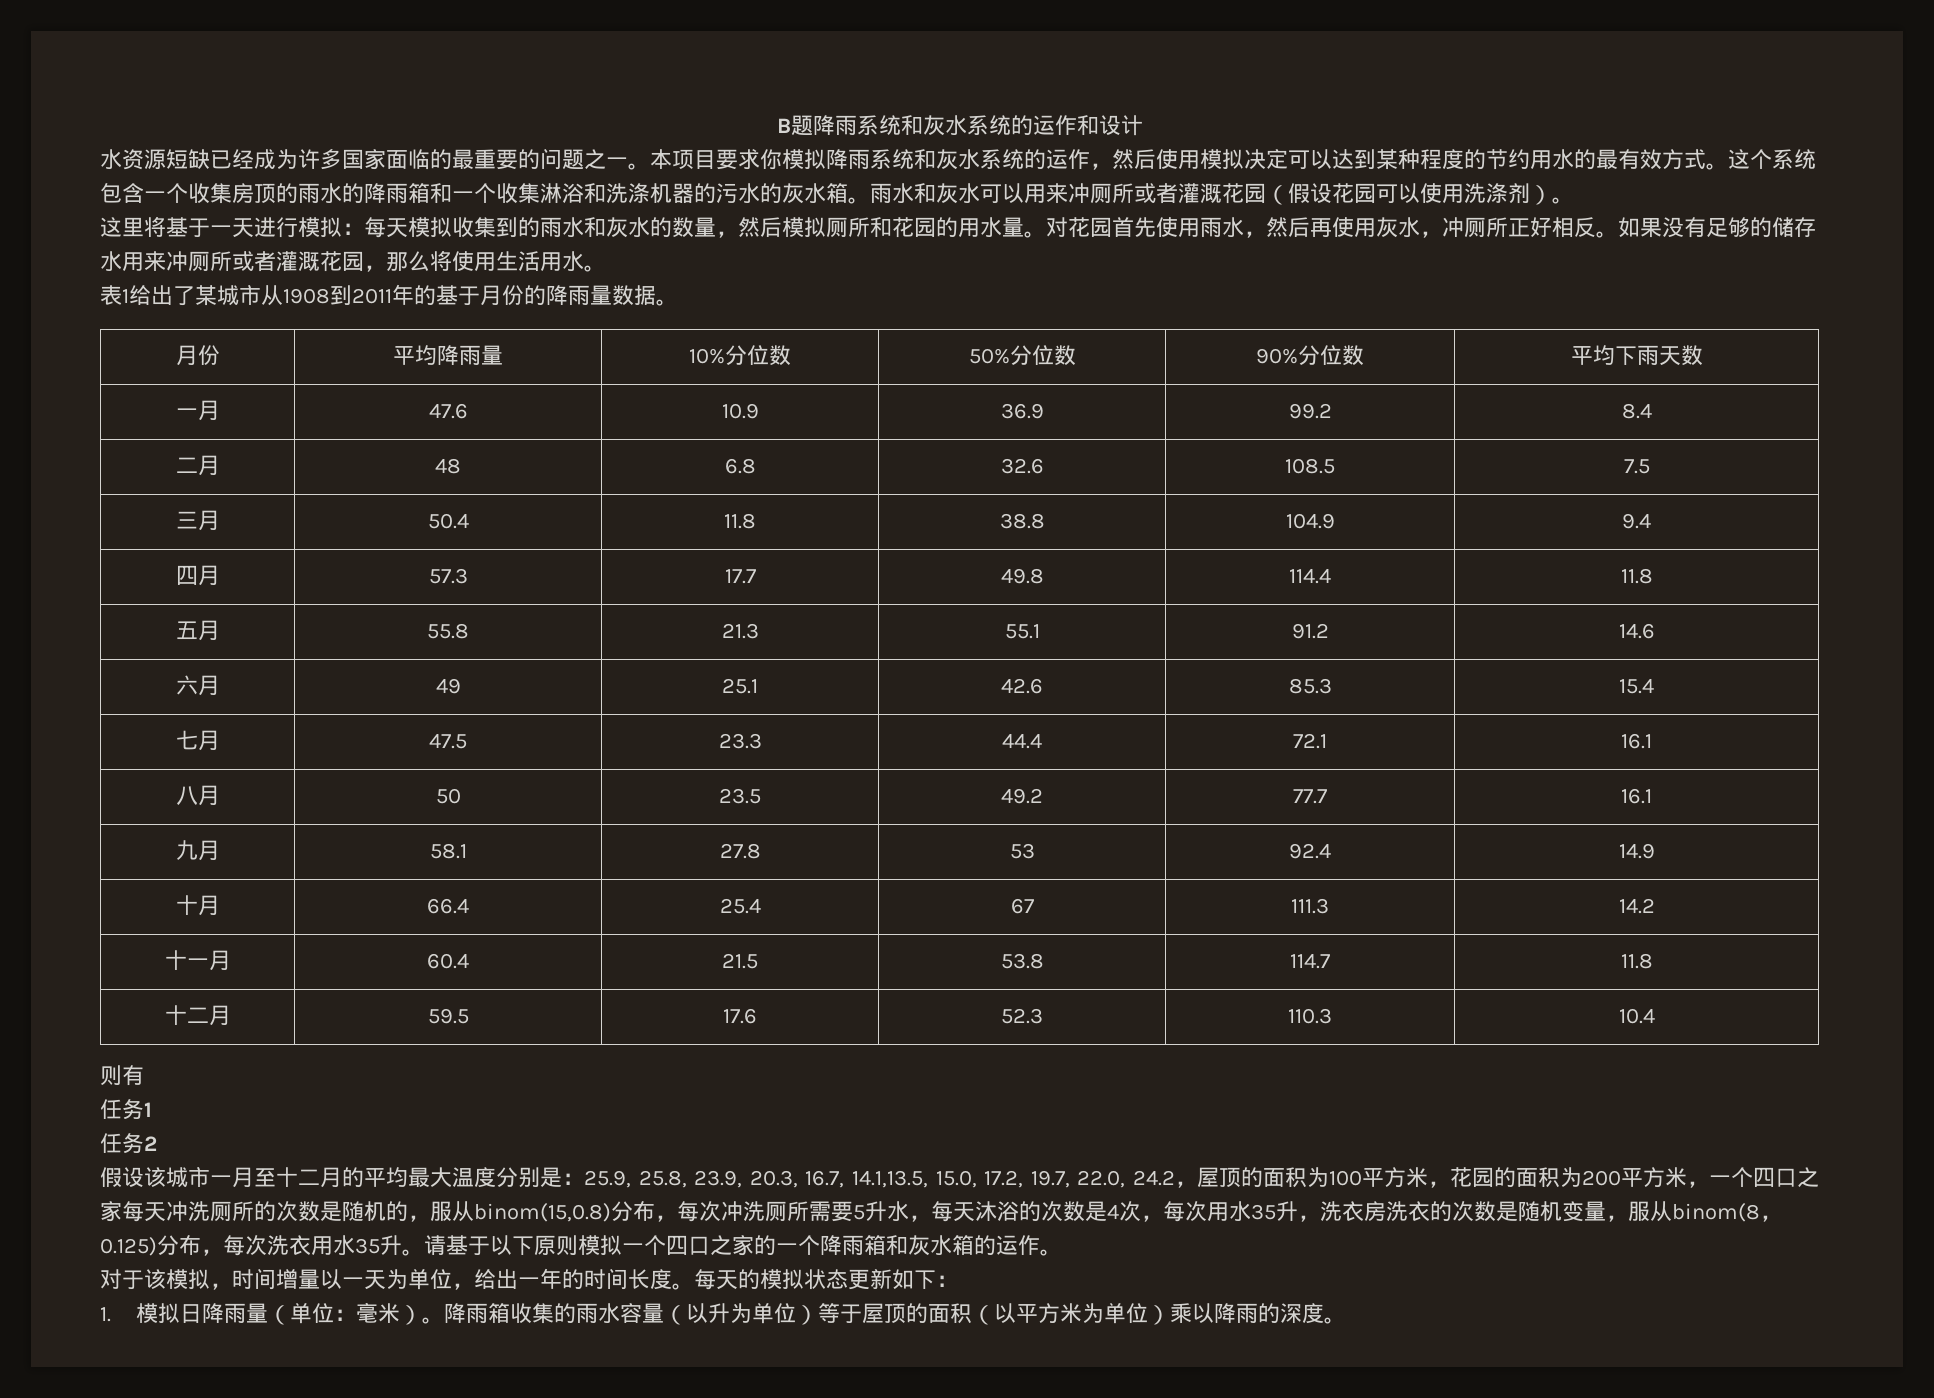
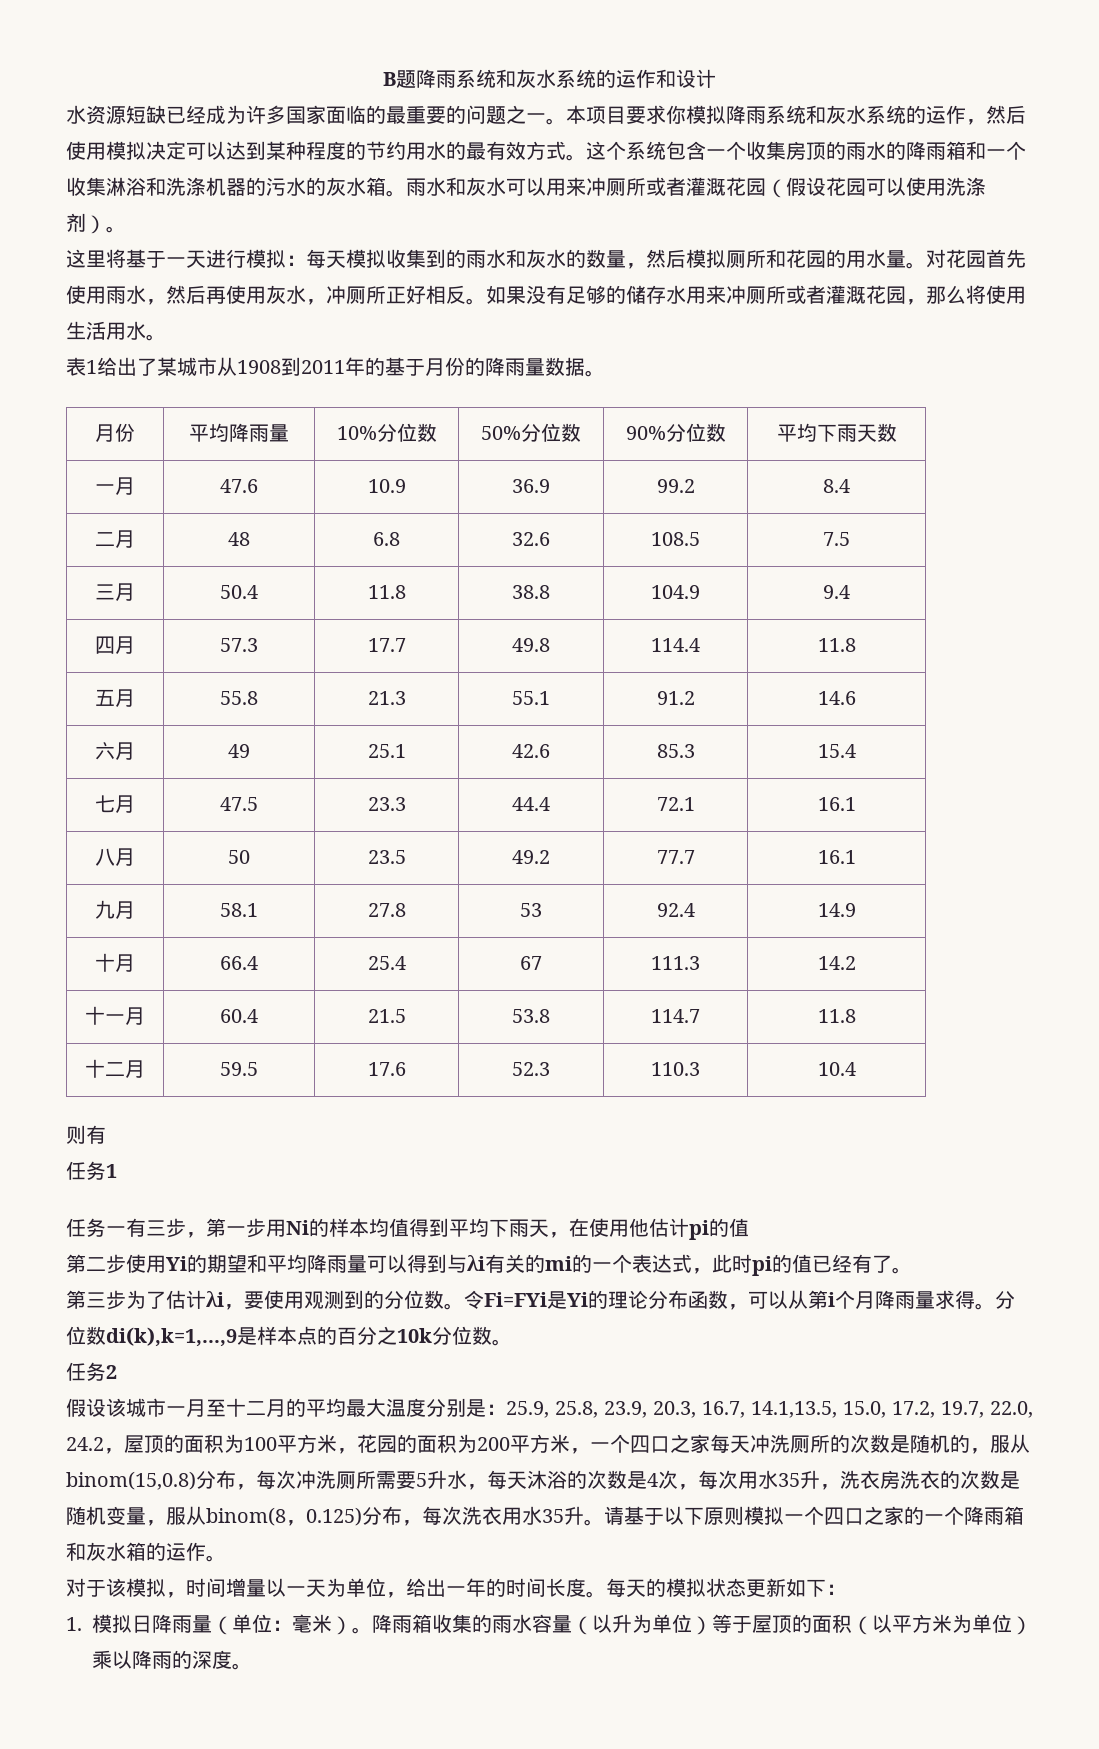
+ 任务一有三步，第一步用Ni的样本均值得到平均下雨天，在使用他估计pi的值
+ 第二步使用Yi的期望和平均降雨量可以得到与λi有关的mi的一个表达式，此时pi的值已经有了。
+ 第三步为了估计λi，要使用观测到的分位数。令Fi=FYi是Yi的理论分布函数，可以从第i个月降雨量求得。分位数di(k),k=1,...,9是样本点的百分之10k分位数。

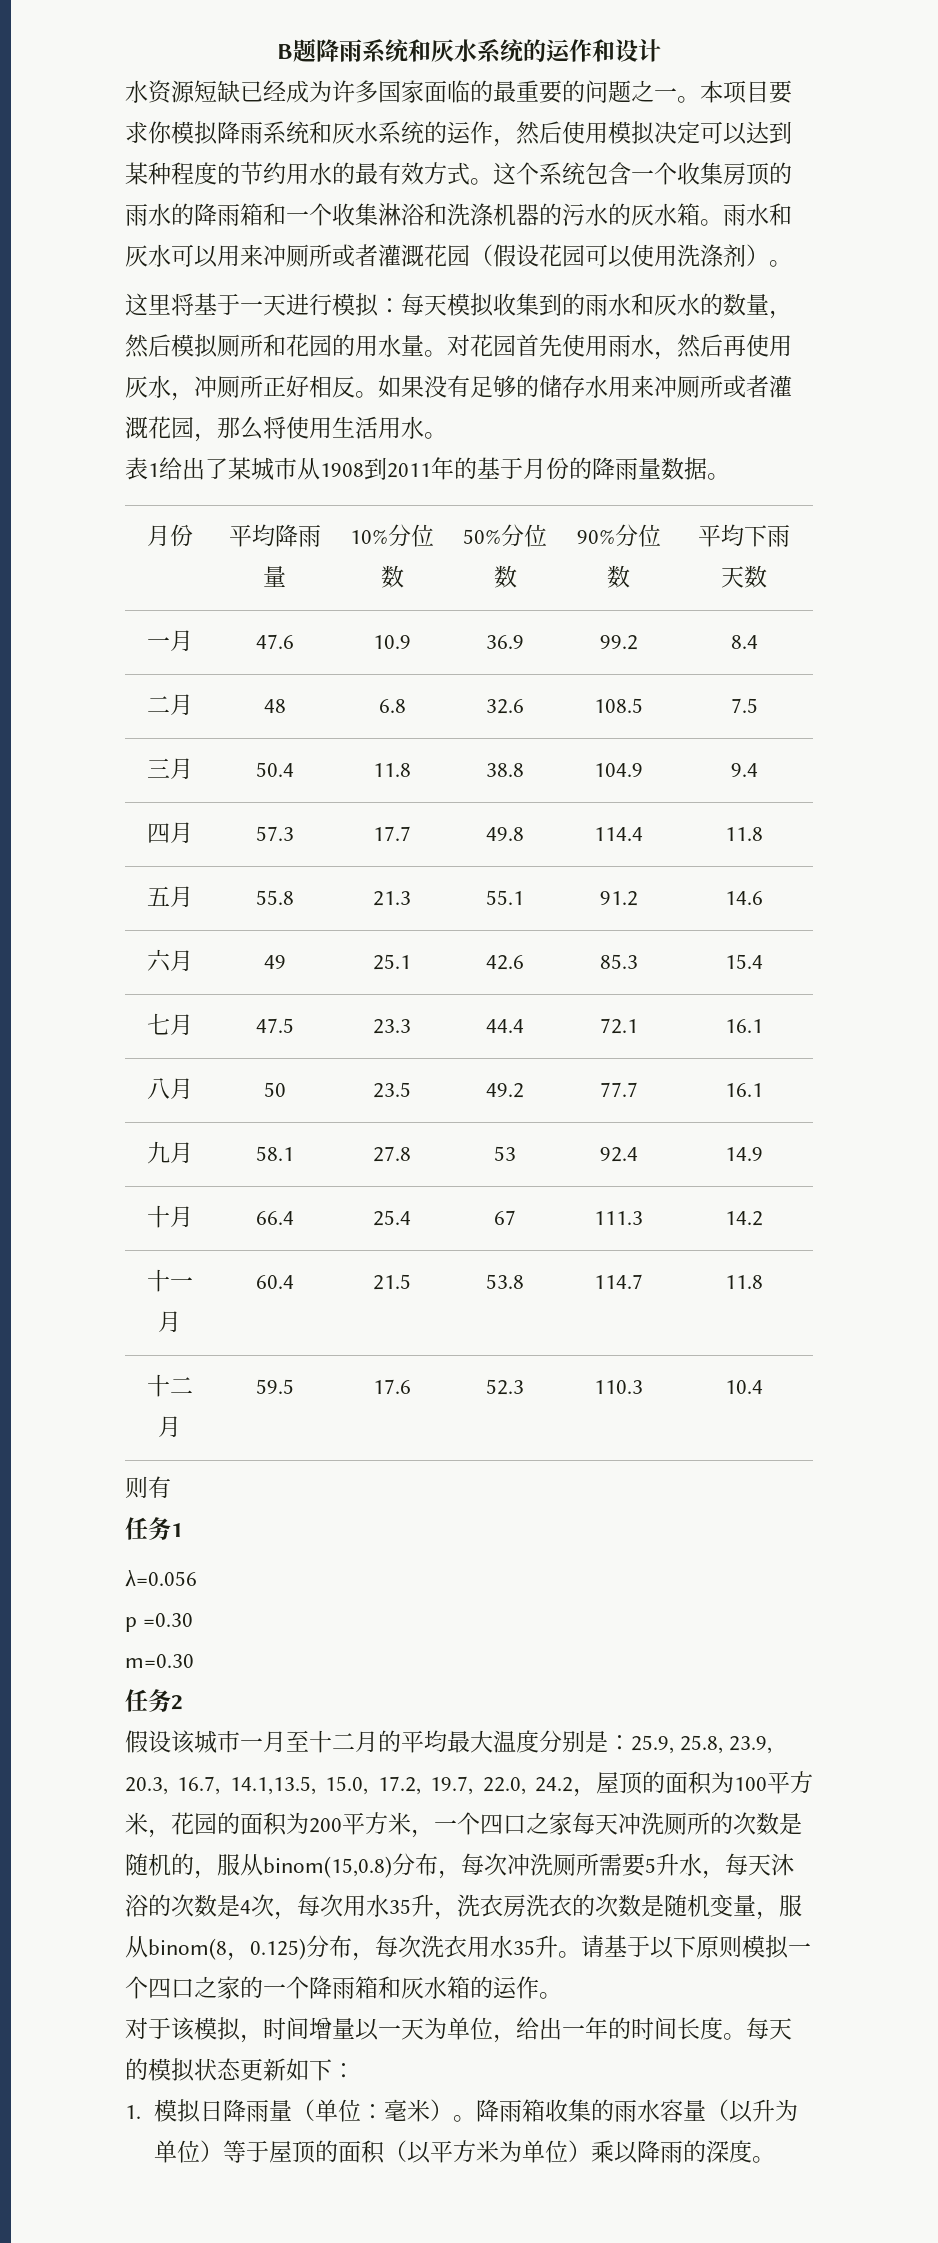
- 任务一有三步，第一步用Ni的样本均值得到平均下雨天，在使用他估计pi的值
- 第二步使用Yi的期望和平均降雨量可以得到与λi有关的mi的一个表达式，此时pi的值已经有了。
- 第三步为了估计λi，要使用观测到的分位数。令Fi=FYi是Yi的理论分布函数，可以从第i个月降雨量求得。分位数di(k),k=1,...,9是样本点的百分之10k分位数。
+ λ=0.056
+ p =0.30
+ m=0.30

